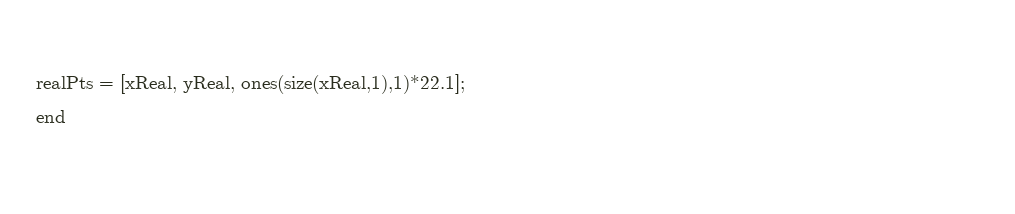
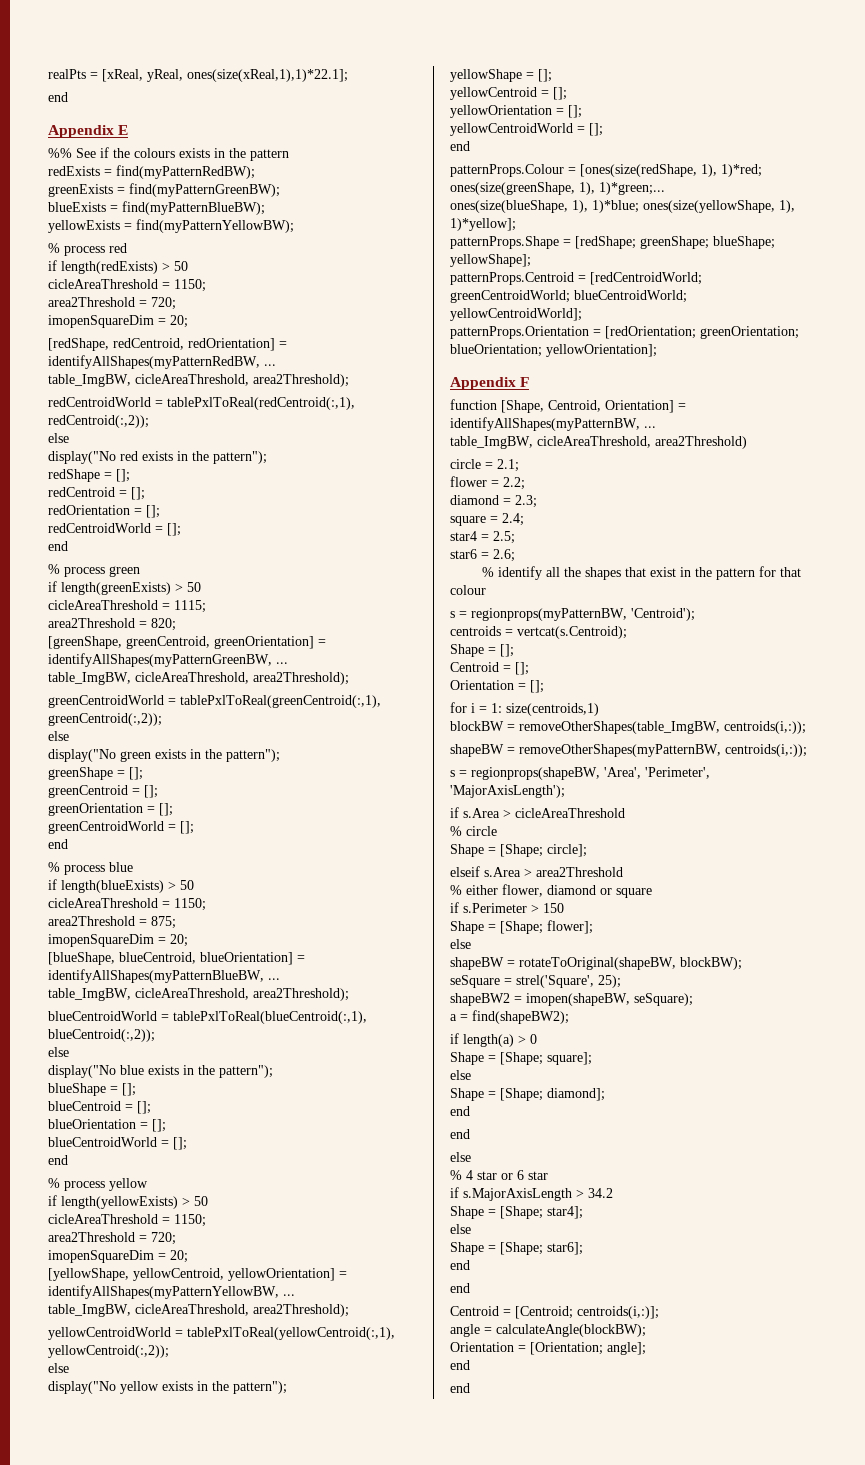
+ Appendix E
+ %% See if the colours exists in the pattern
+ redExists = find(myPatternRedBW);
+ greenExists = find(myPatternGreenBW);
+ blueExists = find(myPatternBlueBW);
+ yellowExists = find(myPatternYellowBW);
+ % process red
+ if length(redExists) > 50
+ cicleAreaThreshold = 1150;
+ area2Threshold = 720;
+ imopenSquareDim = 20;
+ [redShape, redCentroid, redOrientation] = identifyAllShapes(myPatternRedBW, ...
+ table_ImgBW, cicleAreaThreshold, area2Threshold);
+ redCentroidWorld = tablePxlToReal(redCentroid(:,1), redCentroid(:,2));
+ else
+ display("No red exists in the pattern");
+ redShape = [];
+ redCentroid = [];
+ redOrientation = [];
+ redCentroidWorld = [];
+ end
+ % process green
+ if length(greenExists) > 50
+ cicleAreaThreshold = 1115;
+ area2Threshold = 820;
+ [greenShape, greenCentroid, greenOrientation] = identifyAllShapes(myPatternGreenBW, ...
+ table_ImgBW, cicleAreaThreshold, area2Threshold);
+ greenCentroidWorld = tablePxlToReal(greenCentroid(:,1), greenCentroid(:,2));
+ else
+ display("No green exists in the pattern");
+ greenShape = [];
+ greenCentroid = [];
+ greenOrientation = [];
+ greenCentroidWorld = [];
+ end
+ % process blue
+ if length(blueExists) > 50
+ cicleAreaThreshold = 1150;
+ area2Threshold = 875;
+ imopenSquareDim = 20;
+ [blueShape, blueCentroid, blueOrientation] = identifyAllShapes(myPatternBlueBW, ...
+ table_ImgBW, cicleAreaThreshold, area2Threshold);
+ blueCentroidWorld = tablePxlToReal(blueCentroid(:,1), blueCentroid(:,2));
+ else
+ display("No blue exists in the pattern");
+ blueShape = [];
+ blueCentroid = [];
+ blueOrientation = [];
+ blueCentroidWorld = [];
+ end
+ % process yellow
+ if length(yellowExists) > 50
+ cicleAreaThreshold = 1150;
+ area2Threshold = 720;
+ imopenSquareDim = 20;
+ [yellowShape, yellowCentroid, yellowOrientation] = identifyAllShapes(myPatternYellowBW, ...
+ table_ImgBW, cicleAreaThreshold, area2Threshold);
+ yellowCentroidWorld = tablePxlToReal(yellowCentroid(:,1), yellowCentroid(:,2));
+ else
+ display("No yellow exists in the pattern");
+ yellowShape = [];
+ yellowCentroid = [];
+ yellowOrientation = [];
+ yellowCentroidWorld = [];
+ end
+ patternProps.Colour = [ones(size(redShape, 1), 1)*red; ones(size(greenShape, 1), 1)*green;...
+ ones(size(blueShape, 1), 1)*blue; ones(size(yellowShape, 1), 1)*yellow];
+ patternProps.Shape = [redShape; greenShape; blueShape; yellowShape];
+ patternProps.Centroid = [redCentroidWorld; greenCentroidWorld; blueCentroidWorld; yellowCentroidWorld];
+ patternProps.Orientation = [redOrientation; greenOrientation; blueOrientation; yellowOrientation];
+ Appendix F
+ function [Shape, Centroid, Orientation] = identifyAllShapes(myPatternBW, ...
+ table_ImgBW, cicleAreaThreshold, area2Threshold)
+ circle = 2.1;
+ flower = 2.2;
+ diamond = 2.3;
+ square = 2.4;
+ star4 = 2.5;
+ star6 = 2.6;
+ % identify all the shapes that exist in the pattern for that colour
+ s = regionprops(myPatternBW, 'Centroid');
+ centroids = vertcat(s.Centroid);
+ Shape = [];
+ Centroid = [];
+ Orientation = [];
+ for i = 1: size(centroids,1)
+ blockBW = removeOtherShapes(table_ImgBW, centroids(i,:));
+ shapeBW = removeOtherShapes(myPatternBW, centroids(i,:));
+ s = regionprops(shapeBW, 'Area', 'Perimeter', 'MajorAxisLength');
+ if s.Area > cicleAreaThreshold
+ % circle
+ Shape = [Shape; circle];
+ elseif s.Area > area2Threshold
+ % either flower, diamond or square
+ if s.Perimeter > 150
+ Shape = [Shape; flower];
+ else
+ shapeBW = rotateToOriginal(shapeBW, blockBW);
+ seSquare = strel('Square', 25);
+ shapeBW2 = imopen(shapeBW, seSquare);
+ a = find(shapeBW2);
+ if length(a) > 0
+ Shape = [Shape; square];
+ else
+ Shape = [Shape; diamond];
+ end
+ end
+ else
+ % 4 star or 6 star
+ if s.MajorAxisLength > 34.2
+ Shape = [Shape; star4];
+ else
+ Shape = [Shape; star6];
+ end
+ end
+ Centroid = [Centroid; centroids(i,:)];
+ angle = calculateAngle(blockBW);
+ Orientation = [Orientation; angle];
+ end
+ end

